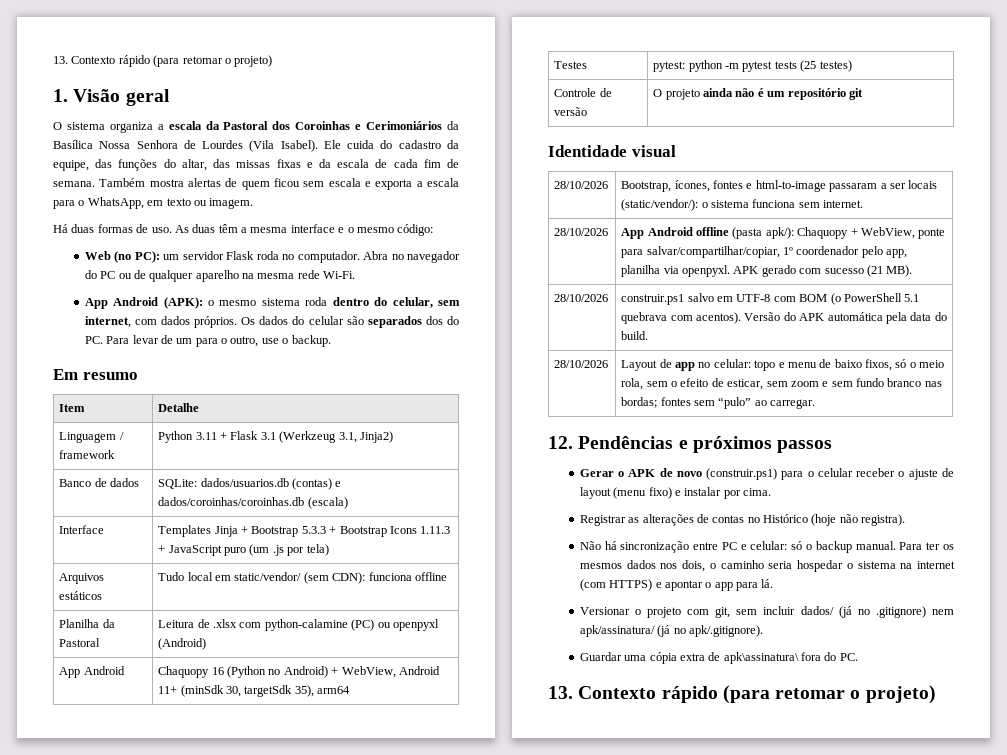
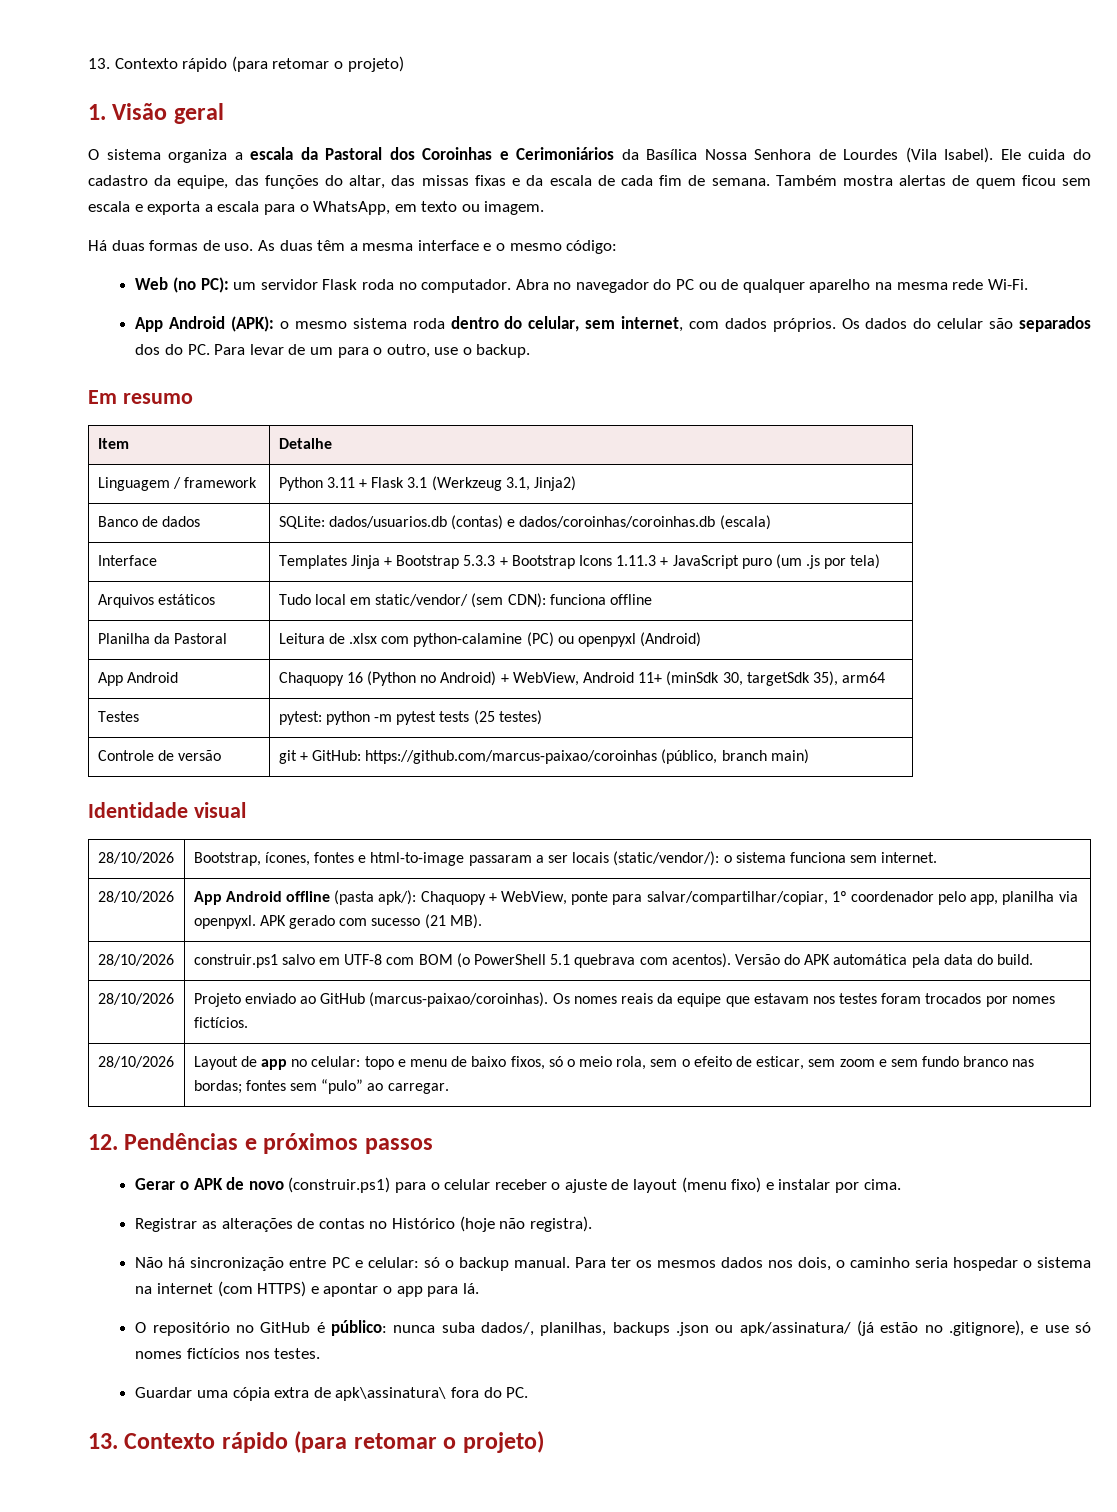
- Controle de versão | O projeto ainda não é um repositório git
+ Controle de versão | git + GitHub: https://github.com/marcus-paixao/coroinhas (público, branch main)
+ 28/10/2026 | Projeto enviado ao GitHub (marcus-paixao/coroinhas). Os nomes reais da equipe que estavam nos testes foram trocados por nomes fictícios.
- Versionar o projeto com git, sem incluir dados/ (já no .gitignore) nem apk/assinatura/ (já no apk/.gitignore).
+ O repositório no GitHub é público: nunca suba dados/, planilhas, backups .json ou apk/assinatura/ (já estão no .gitignore), e use só nomes fictícios nos testes.

